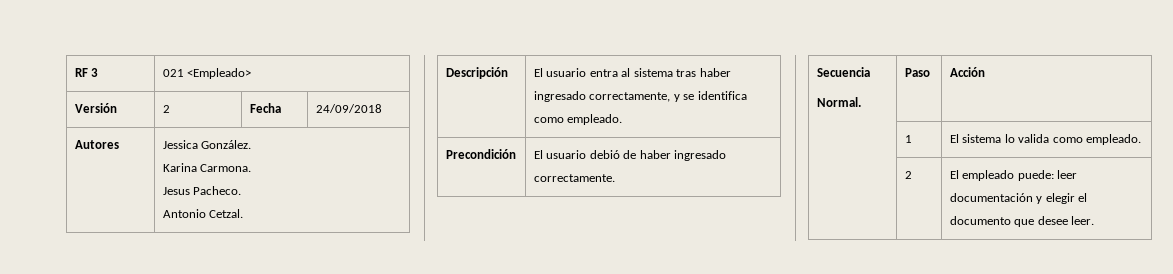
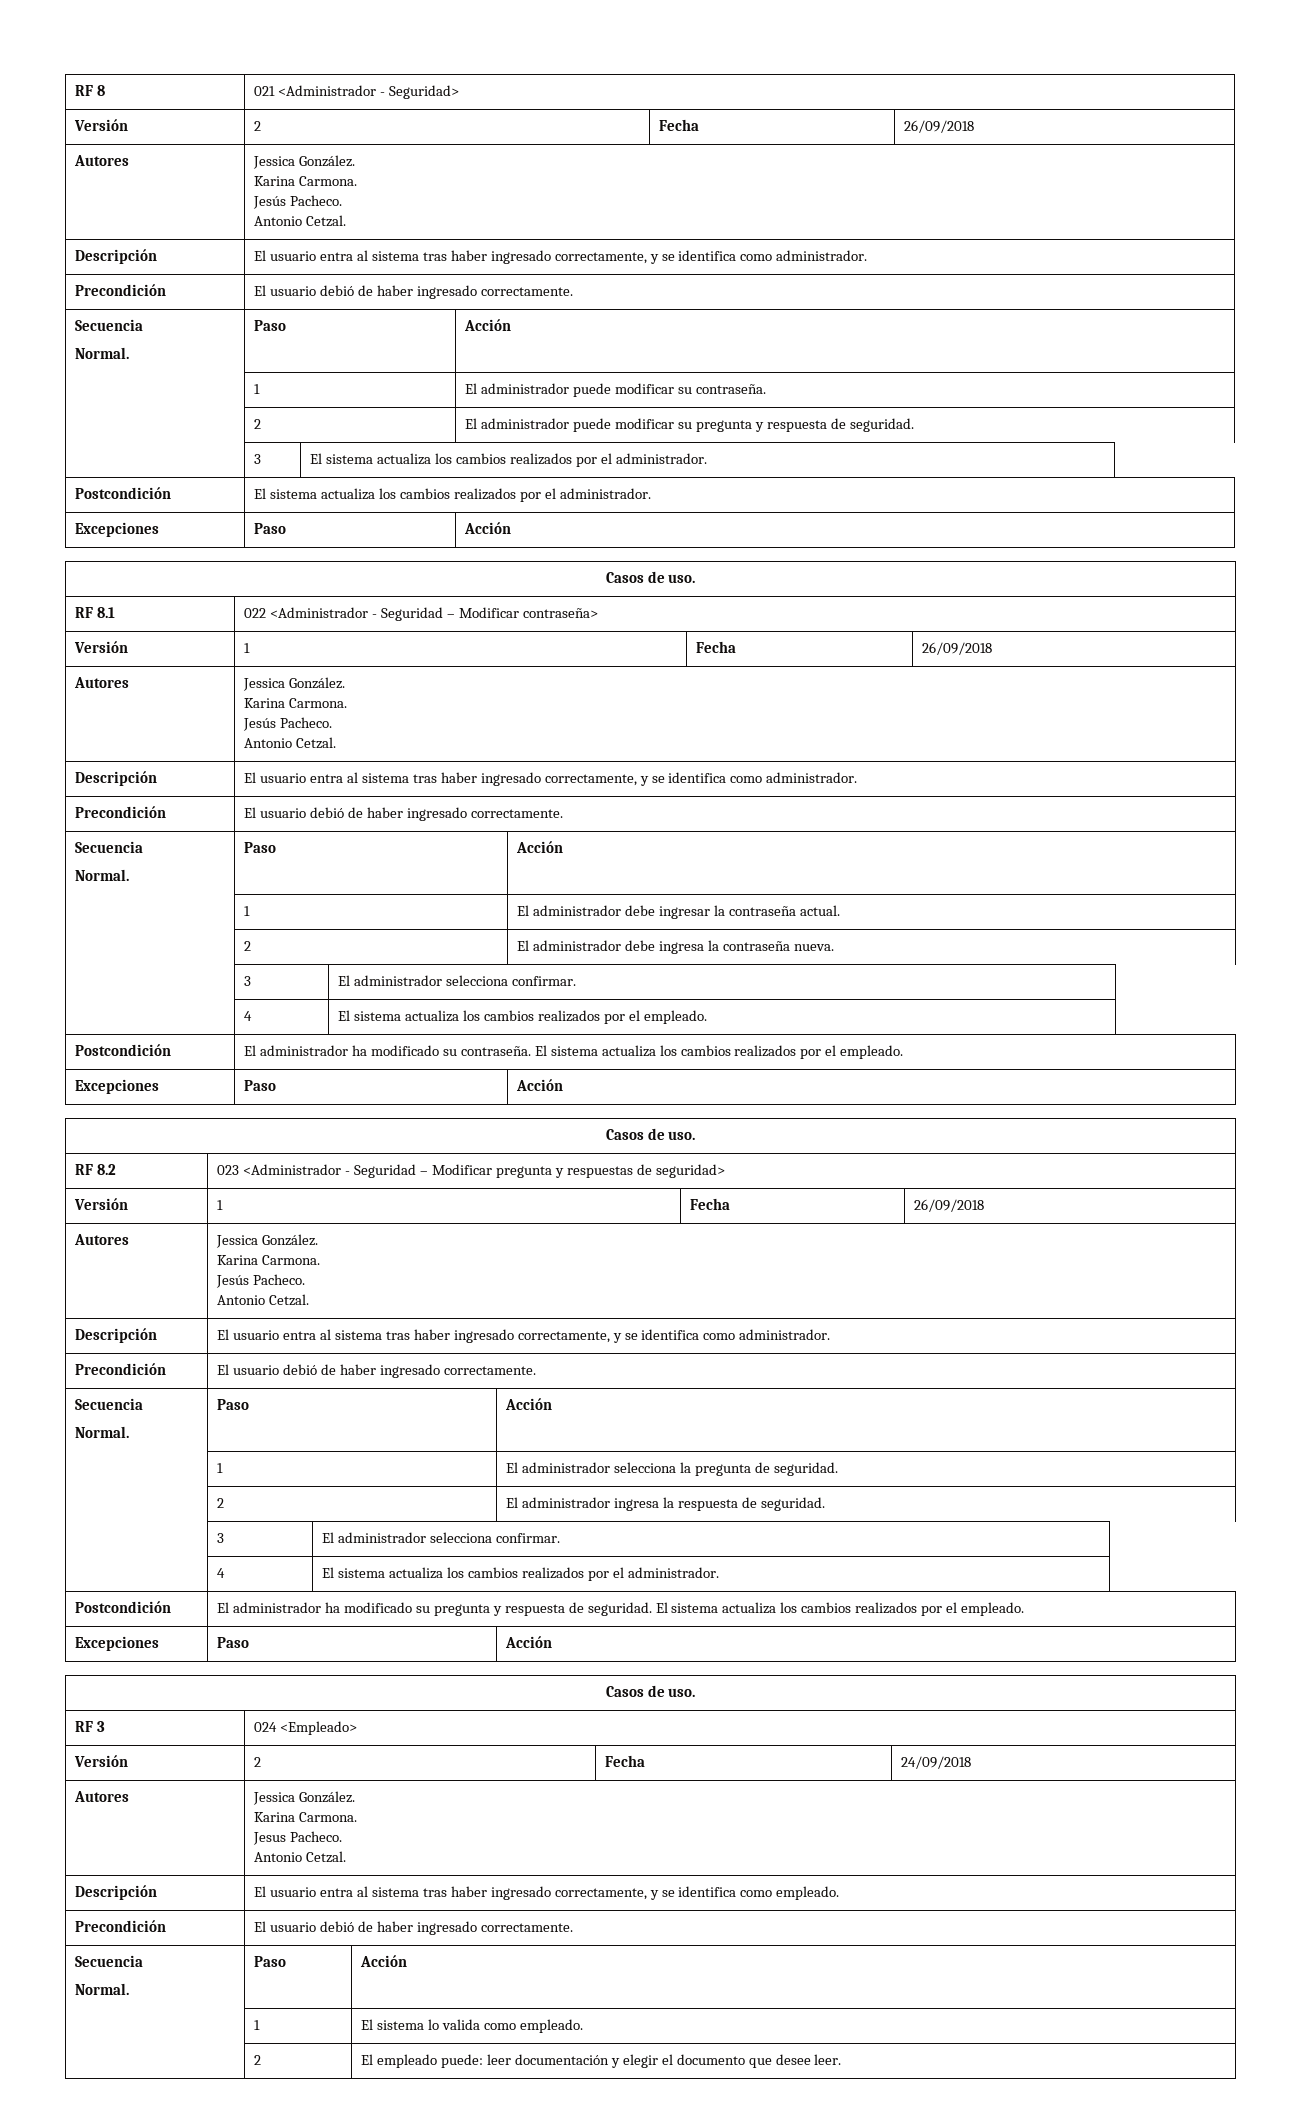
- RF 3 | 021 <Empleado>
+ RF 8 | 021 <Administrador - Seguridad>
+ Versión | 2 | Fecha | 26/09/2018
+ Autores | Jessica González.
+ Karina Carmona.
+ Jesús Pacheco.
+ Antonio Cetzal.
+ Descripción | El usuario entra al sistema tras haber ingresado correctamente, y se identifica como administrador.
+ Precondición | El usuario debió de haber ingresado correctamente.
+ Secuencia
+ Normal. | Paso | Acción
+ | 1 | El administrador puede modificar su contraseña.
+ | 2 | El administrador puede modificar su pregunta y respuesta de seguridad.
+ | 3 | El sistema actualiza los cambios realizados por el administrador.
+ Postcondición | El sistema actualiza los cambios realizados por el administrador.
+ Excepciones | Paso | Acción
+ Casos de uso.
+ RF 8.1 | 022 <Administrador - Seguridad – Modificar contraseña>
+ Versión | 1 | Fecha | 26/09/2018
+ Autores | Jessica González.
+ Karina Carmona.
+ Jesús Pacheco.
+ Antonio Cetzal.
+ Descripción | El usuario entra al sistema tras haber ingresado correctamente, y se identifica como administrador.
+ Precondición | El usuario debió de haber ingresado correctamente.
+ Secuencia
+ Normal. | Paso | Acción
+ | 1 | El administrador debe ingresar la contraseña actual.
+ | 2 | El administrador debe ingresa la contraseña nueva.
+ | 3 | El administrador selecciona confirmar.
+ | 4 | El sistema actualiza los cambios realizados por el empleado.
+ Postcondición | El administrador ha modificado su contraseña. El sistema actualiza los cambios realizados por el empleado.
+ Excepciones | Paso | Acción
+ Casos de uso.
+ RF 8.2 | 023 <Administrador - Seguridad – Modificar pregunta y respuestas de seguridad>
+ Versión | 1 | Fecha | 26/09/2018
+ Autores | Jessica González.
+ Karina Carmona.
+ Jesús Pacheco.
+ Antonio Cetzal.
+ Descripción | El usuario entra al sistema tras haber ingresado correctamente, y se identifica como administrador.
+ Precondición | El usuario debió de haber ingresado correctamente.
+ Secuencia
+ Normal. | Paso | Acción
+ | 1 | El administrador selecciona la pregunta de seguridad.
+ | 2 | El administrador ingresa la respuesta de seguridad.
+ | 3 | El administrador selecciona confirmar.
+ | 4 | El sistema actualiza los cambios realizados por el administrador.
+ Postcondición | El administrador ha modificado su pregunta y respuesta de seguridad. El sistema actualiza los cambios realizados por el empleado.
+ Excepciones | Paso | Acción
+ Casos de uso.
+ RF 3 | 024 <Empleado>

